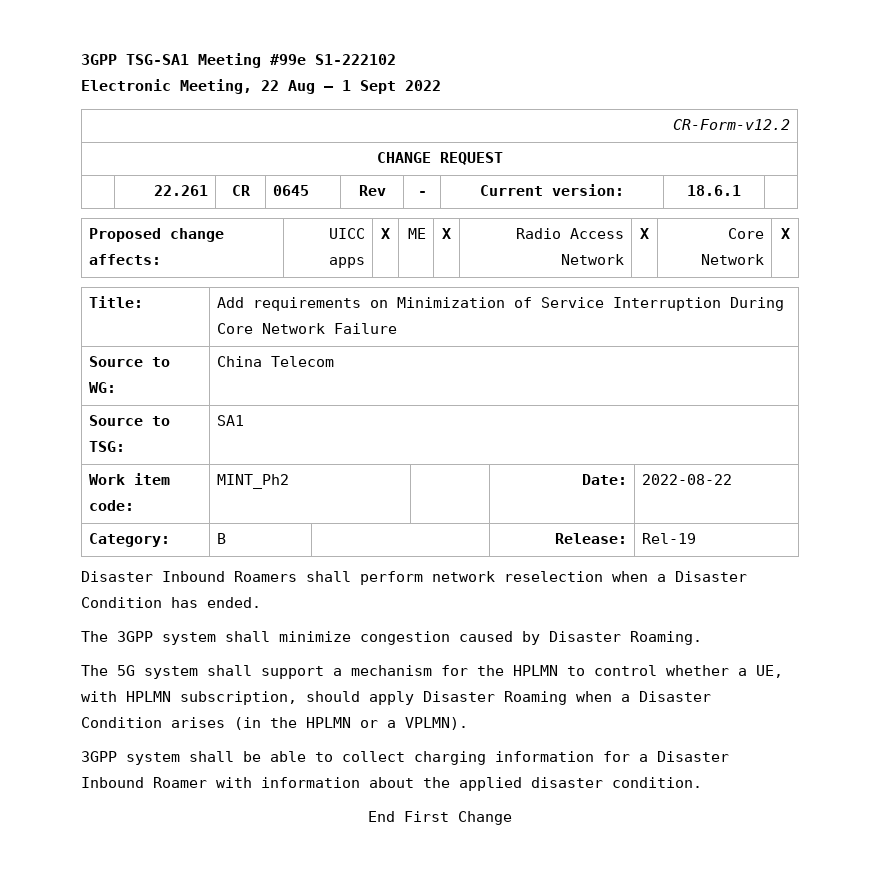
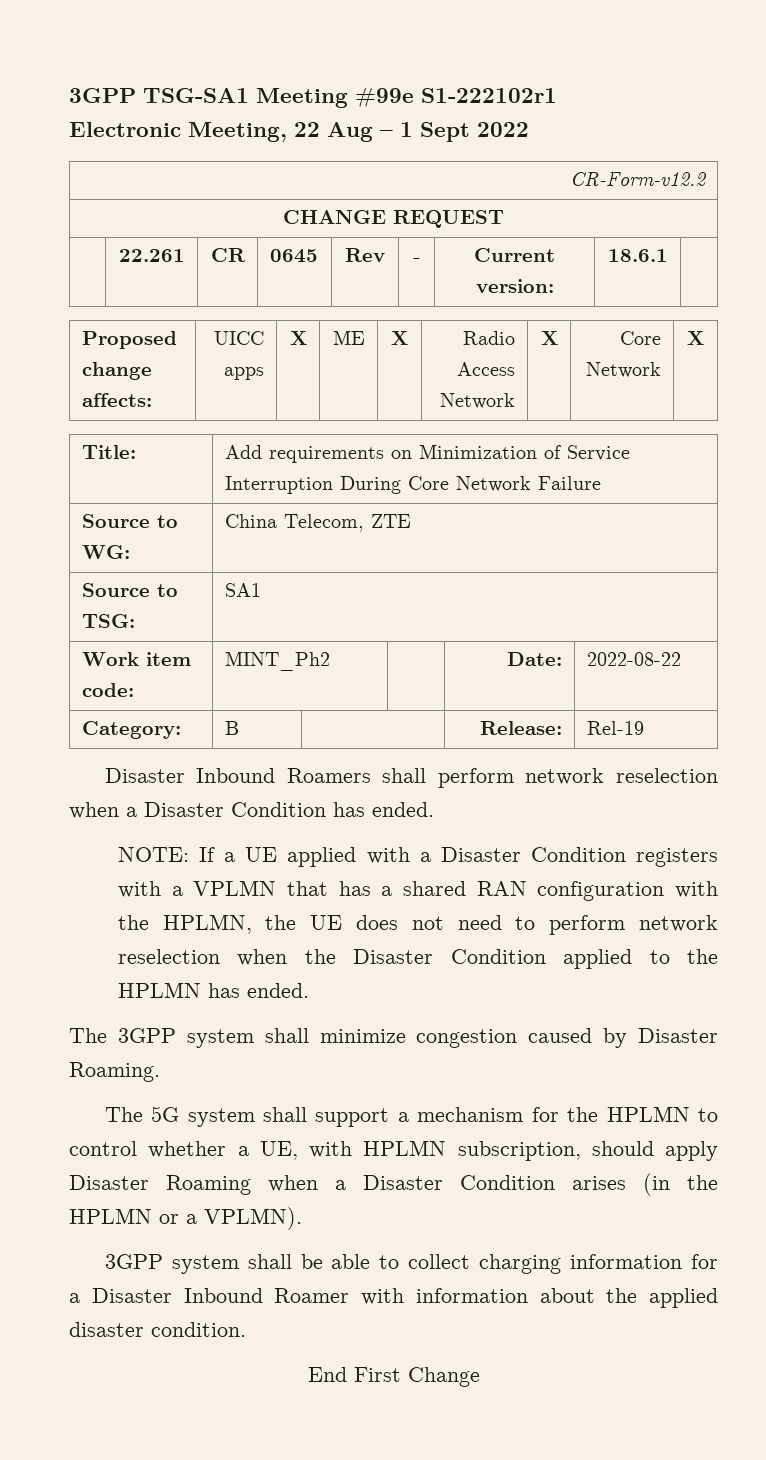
- 3GPP TSG-SA1 Meeting #99e S1-222102
+ 3GPP TSG-SA1 Meeting #99e S1-222102r1
- Source to WG: | China Telecom
+ Source to WG: | China Telecom, ZTE
+ NOTE: If a UE applied with a Disaster Condition registers with a VPLMN that has a shared RAN configuration with the HPLMN, the UE does not need to perform network reselection when the Disaster Condition applied to the HPLMN has ended.

